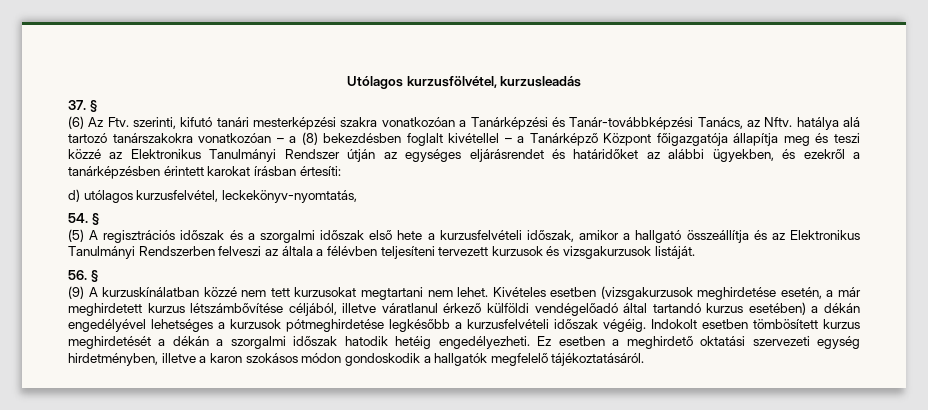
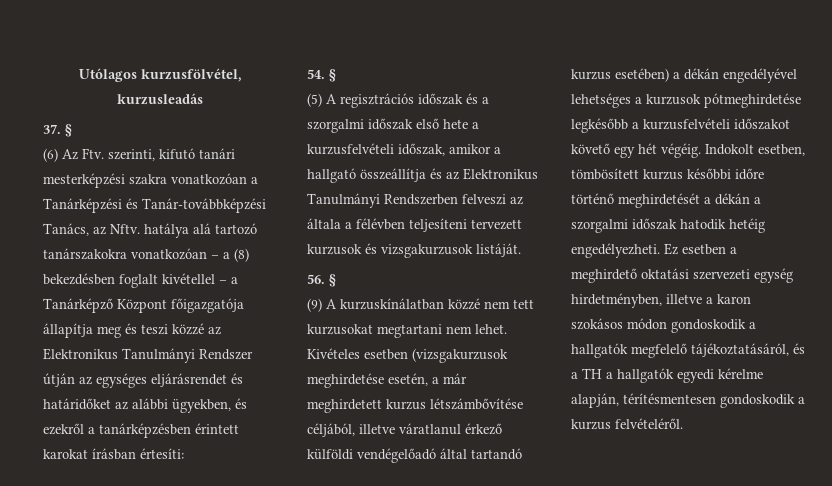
- d) utólagos kurzusfelvétel, leckekönyv-nyomtatás,
- Kivételes esetben (vizsgakurzusok meghirdetése esetén, a már meghirdetett kurzus létszámbővítése céljából, illetve váratlanul érkező külföldi vendégelőadó által tartandó kurzus esetében) a dékán engedélyével lehetséges a kurzusok pótmeghirdetése legkésőbb a kurzusfelvételi időszak végéig.
+ Kivételes esetben (vizsgakurzusok meghirdetése esetén, a már meghirdetett kurzus létszámbővítése céljából, illetve váratlanul érkező külföldi vendégelőadó által tartandó kurzus esetében) a dékán engedélyével lehetséges a kurzusok pótmeghirdetése legkésőbb a kurzusfelvételi időszakot követő egy hét végéig.
- Indokolt esetben tömbösített kurzus meghirdetését a dékán a szorgalmi időszak hatodik hetéig engedélyezheti.
+ Indokolt esetben, tömbösített kurzus későbbi időre történő meghirdetését a dékán a szorgalmi időszak hatodik hetéig engedélyezheti.
- Ez esetben a meghirdető oktatási szervezeti egység hirdetményben, illetve a karon szokásos módon gondoskodik a hallgatók megfelelő tájékoztatásáról.
+ Ez esetben a meghirdető oktatási szervezeti egység hirdetményben, illetve a karon szokásos módon gondoskodik a hallgatók megfelelő tájékoztatásáról, és a TH a hallgatók egyedi kérelme alapján, térítésmentesen gondoskodik a kurzus felvételéről.

